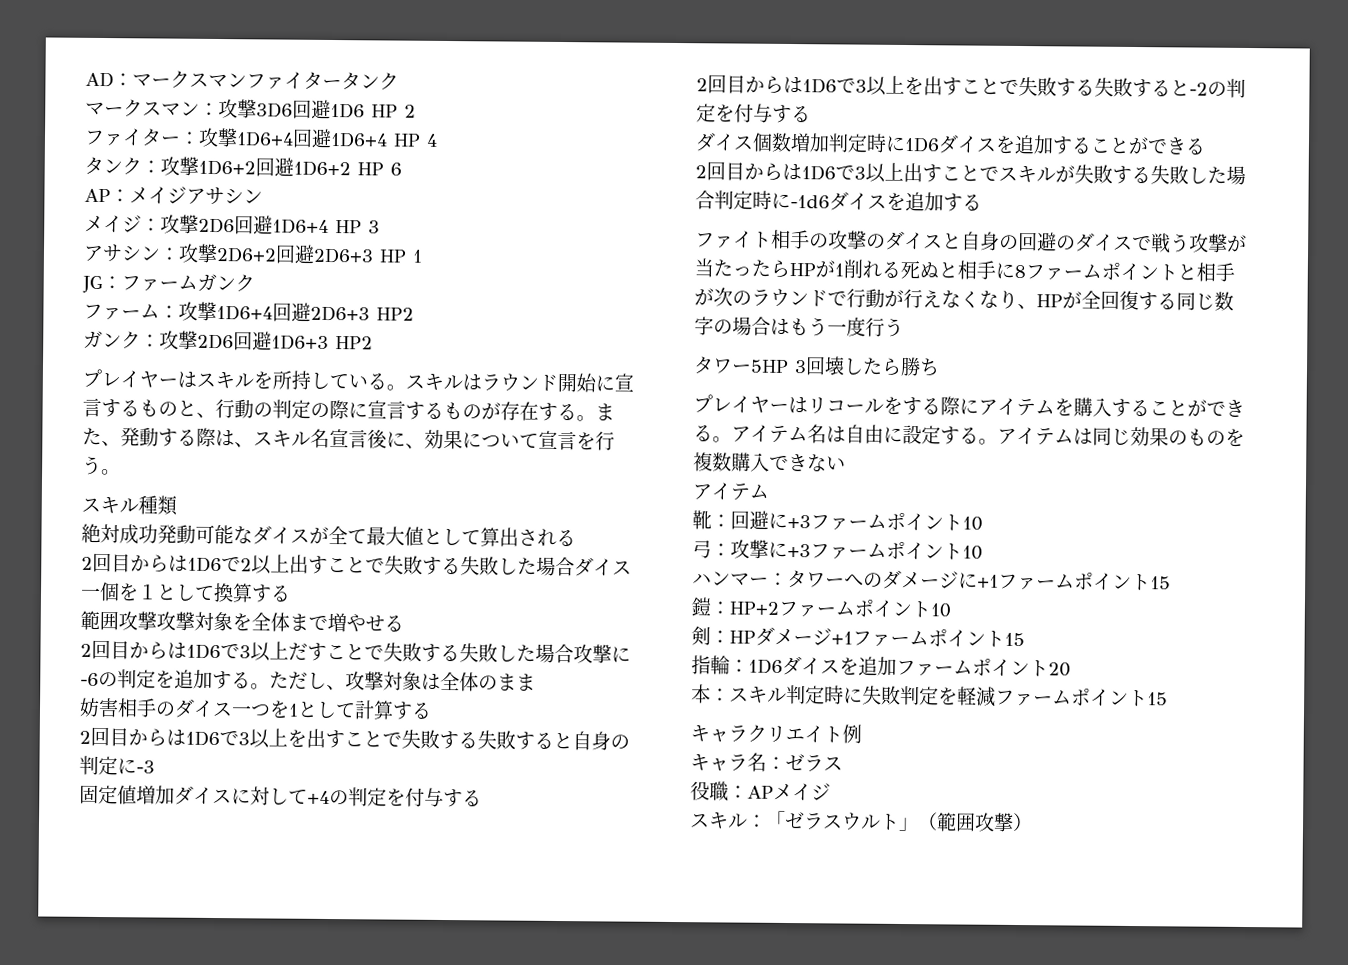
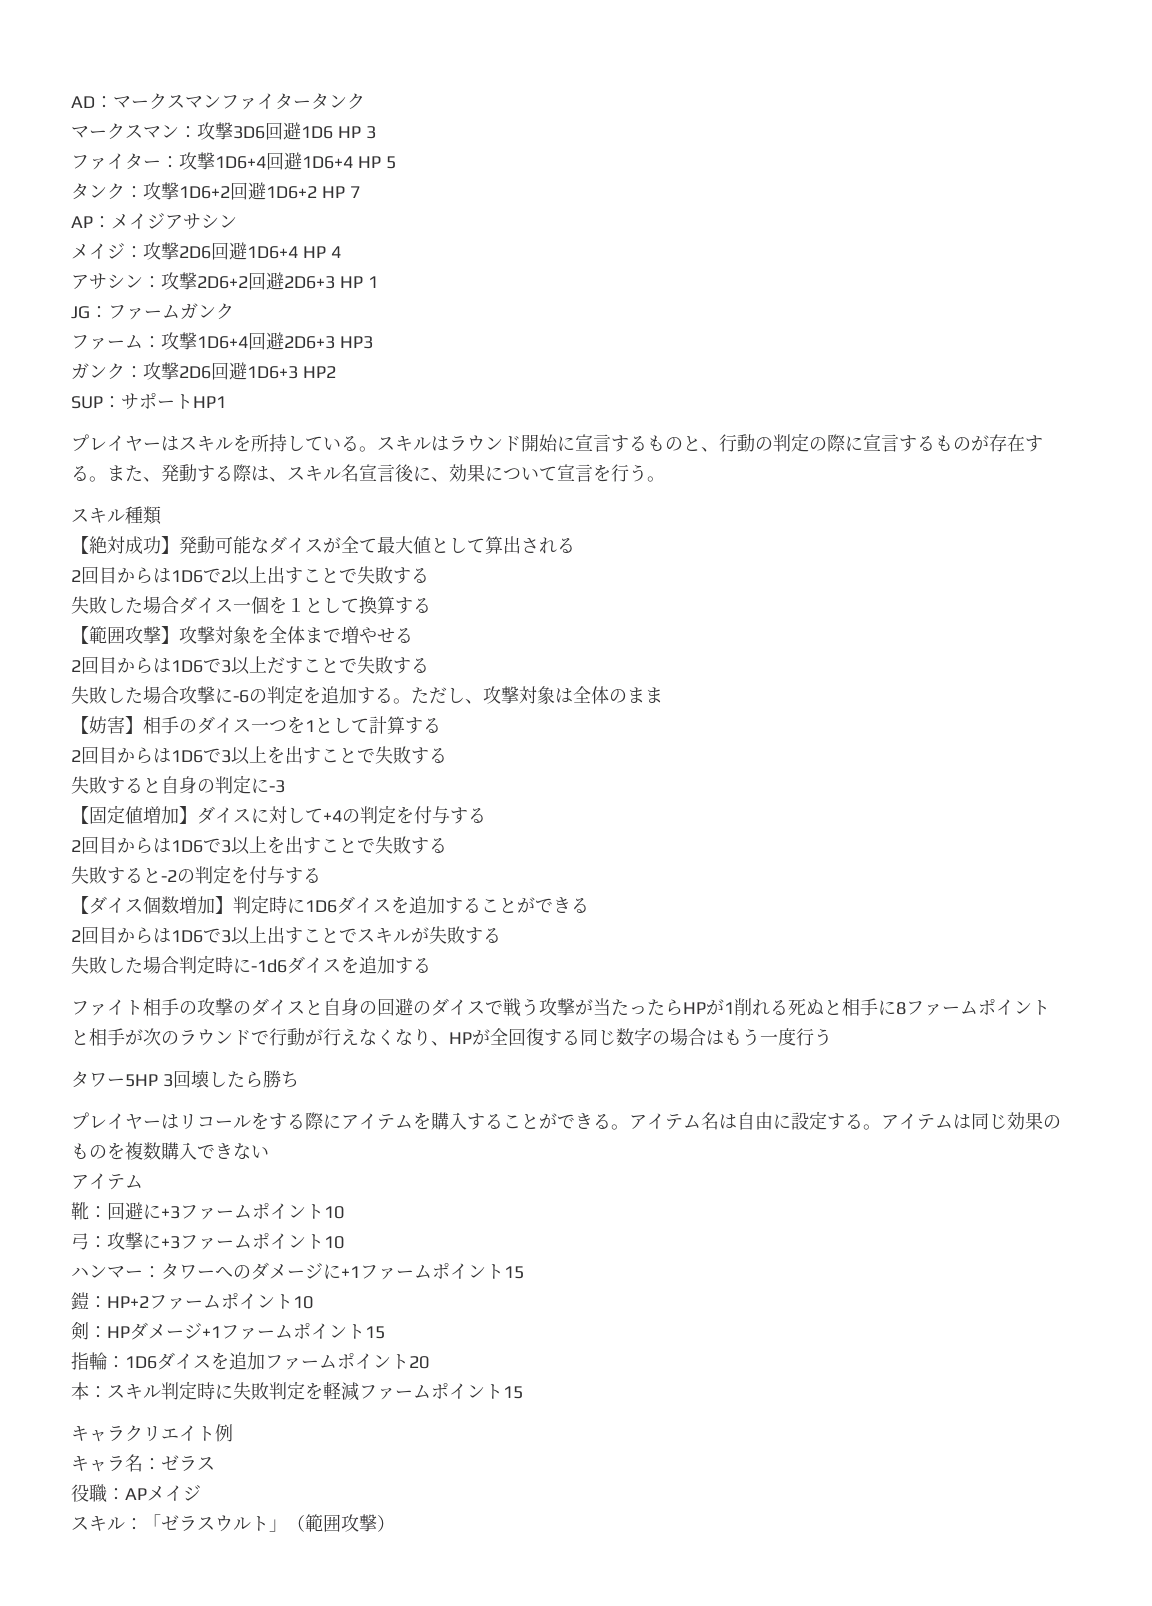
- マークスマン：攻撃3D6回避1D6 HP 2
+ マークスマン：攻撃3D6回避1D6 HP 3
- ファイター：攻撃1D6+4回避1D6+4 HP 4
+ ファイター：攻撃1D6+4回避1D6+4 HP 5
- タンク：攻撃1D6+2回避1D6+2 HP 6
+ タンク：攻撃1D6+2回避1D6+2 HP 7
- メイジ：攻撃2D6回避1D6+4 HP 3
+ メイジ：攻撃2D6回避1D6+4 HP 4
- ファーム：攻撃1D6+4回避2D6+3 HP2
+ ファーム：攻撃1D6+4回避2D6+3 HP3
+ SUP：サポートHP1
- 絶対成功発動可能なダイスが全て最大値として算出される
+ 【絶対成功】発動可能なダイスが全て最大値として算出される
- 2回目からは1D6で2以上出すことで失敗する失敗した場合ダイス一個を１として換算する
+ 2回目からは1D6で2以上出すことで失敗する
+ 失敗した場合ダイス一個を１として換算する
- 範囲攻撃攻撃対象を全体まで増やせる
+ 【範囲攻撃】攻撃対象を全体まで増やせる
- 2回目からは1D6で3以上だすことで失敗する失敗した場合攻撃に-6の判定を追加する。
+ 2回目からは1D6で3以上だすことで失敗する
+ 失敗した場合攻撃に-6の判定を追加する。
- 妨害相手のダイス一つを1として計算する
- 2回目からは1D6で3以上を出すことで失敗する失敗すると自身の判定に-3
+ 【妨害】相手のダイス一つを1として計算する
+ 2回目からは1D6で3以上を出すことで失敗する
+ 失敗すると自身の判定に-3
- 固定値増加ダイスに対して+4の判定を付与する
- 2回目からは1D6で3以上を出すことで失敗する失敗すると-2の判定を付与する
+ 【固定値増加】ダイスに対して+4の判定を付与する
+ 2回目からは1D6で3以上を出すことで失敗する
+ 失敗すると-2の判定を付与する
- ダイス個数増加判定時に1D6ダイスを追加することができる
+ 【ダイス個数増加】判定時に1D6ダイスを追加することができる
- 2回目からは1D6で3以上出すことでスキルが失敗する失敗した場合判定時に-1d6ダイスを追加する
+ 2回目からは1D6で3以上出すことでスキルが失敗する
+ 失敗した場合判定時に-1d6ダイスを追加する

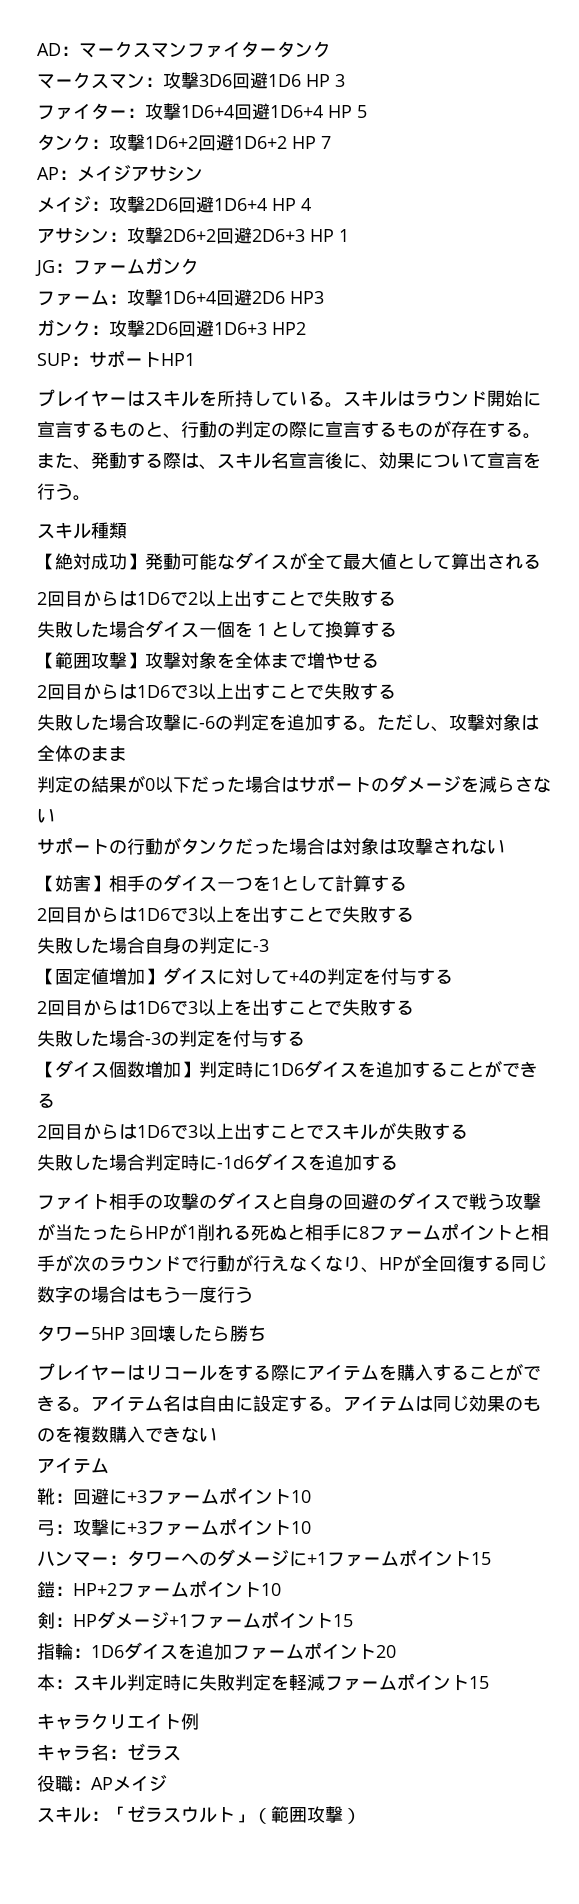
- ファーム：攻撃1D6+4回避2D6+3 HP3
+ ファーム：攻撃1D6+4回避2D6 HP3
- 2回目からは1D6で3以上だすことで失敗する
+ 2回目からは1D6で3以上出すことで失敗する
+ 判定の結果が0以下だった場合はサポートのダメージを減らさない
+ サポートの行動がタンクだった場合は対象は攻撃されない
- 失敗すると自身の判定に-3
+ 失敗した場合自身の判定に-3
- 失敗すると-2の判定を付与する
+ 失敗した場合-3の判定を付与する

